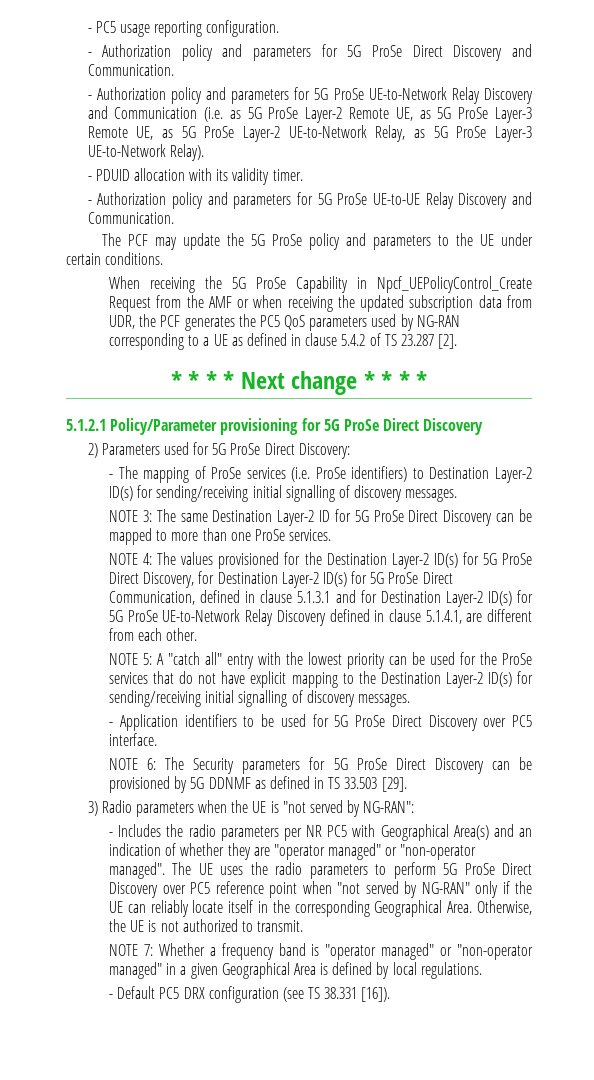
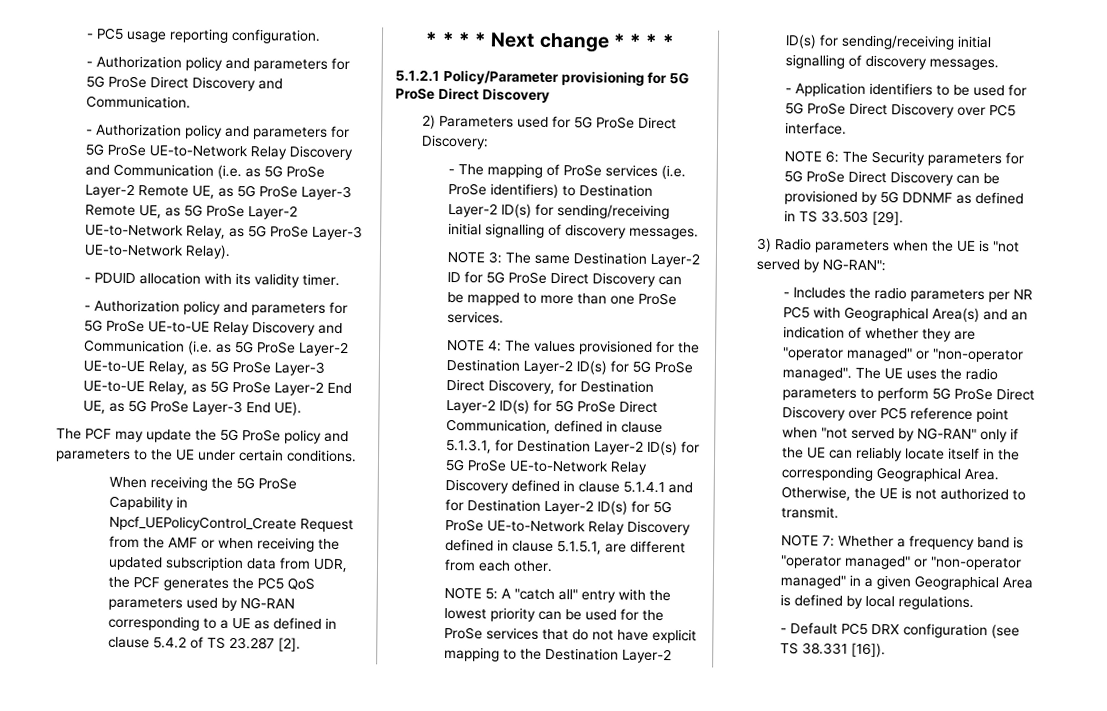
- - Authorization policy and parameters for 5G ProSe UE-to-UE Relay Discovery and Communication.
+ - Authorization policy and parameters for 5G ProSe UE-to-UE Relay Discovery and Communication (i.e. as 5G ProSe Layer-2 UE-to-UE Relay, as 5G ProSe Layer-3 UE-to-UE Relay, as 5G ProSe Layer-2 End UE, as 5G ProSe Layer-3 End UE).
- NOTE 4: The values provisioned for the Destination Layer-2 ID(s) for 5G ProSe Direct Discovery, for Destination Layer-2 ID(s) for 5G ProSe Direct Communication, defined in clause 5.1.3.1 and for Destination Layer-2 ID(s) for 5G ProSe UE-to-Network Relay Discovery defined in clause 5.1.4.1, are different from each other.
+ NOTE 4: The values provisioned for the Destination Layer-2 ID(s) for 5G ProSe Direct Discovery, for Destination Layer-2 ID(s) for 5G ProSe Direct Communication, defined in clause 5.1.3.1, for Destination Layer-2 ID(s) for 5G ProSe UE-to-Network Relay Discovery defined in clause 5.1.4.1 and for Destination Layer-2 ID(s) for 5G ProSe UE-to-Network Relay Discovery defined in clause 5.1.5.1, are different from each other.

